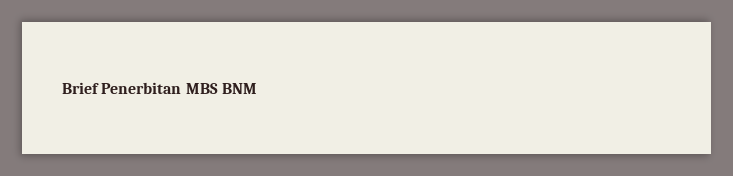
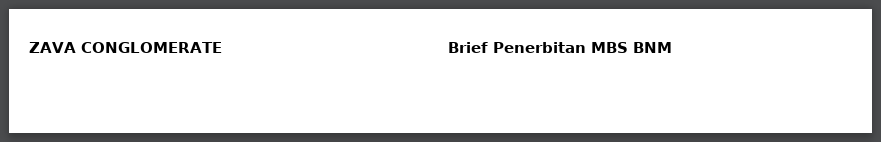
+ ZAVA CONGLOMERATE

